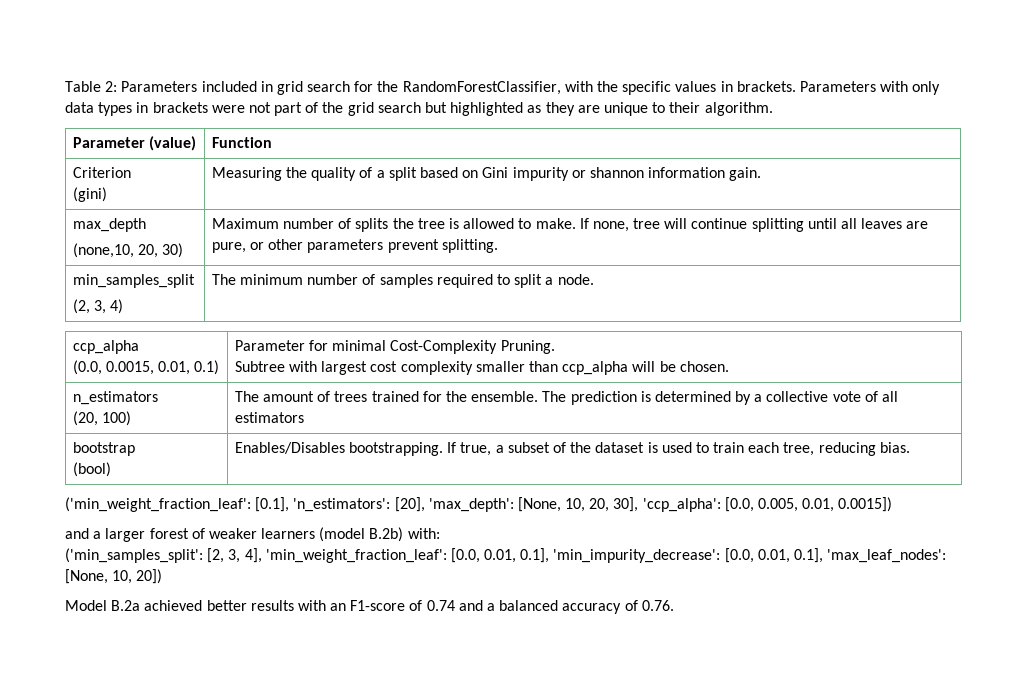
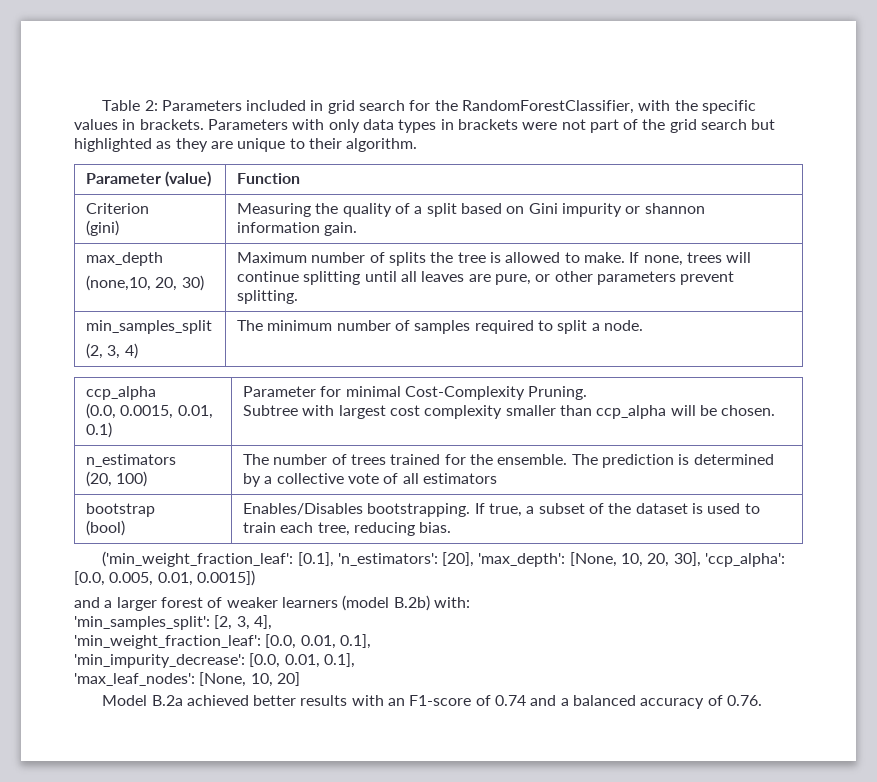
  max_depth
- (none,10, 20, 30) | Maximum number of splits the tree is allowed to make. If none, tree will continue splitting until all leaves are pure, or other parameters prevent splitting.
+ (none,10, 20, 30) | Maximum number of splits the tree is allowed to make. If none, trees will continue splitting until all leaves are pure, or other parameters prevent splitting.
  n_estimators
- (20, 100) | The amount of trees trained for the ensemble. The prediction is determined by a collective vote of all estimators
+ (20, 100) | The number of trees trained for the ensemble. The prediction is determined by a collective vote of all estimators
- ('min_samples_split': [2, 3, 4], 'min_weight_fraction_leaf': [0.0, 0.01, 0.1], 'min_impurity_decrease': [0.0, 0.01, 0.1], 'max_leaf_nodes': [None, 10, 20])
+ 'min_samples_split': [2, 3, 4],
+ 'min_weight_fraction_leaf': [0.0, 0.01, 0.1],
+ 'min_impurity_decrease': [0.0, 0.01, 0.1],
+ 'max_leaf_nodes': [None, 10, 20]

